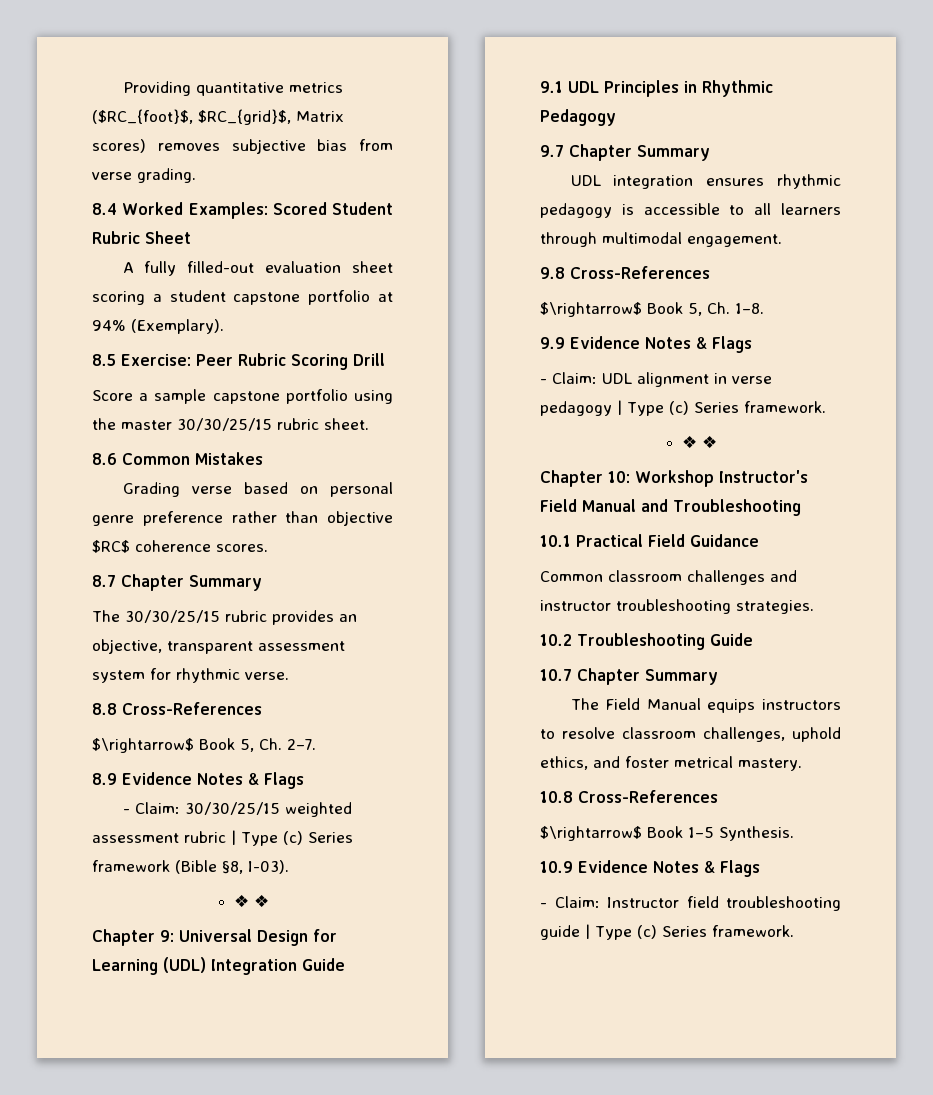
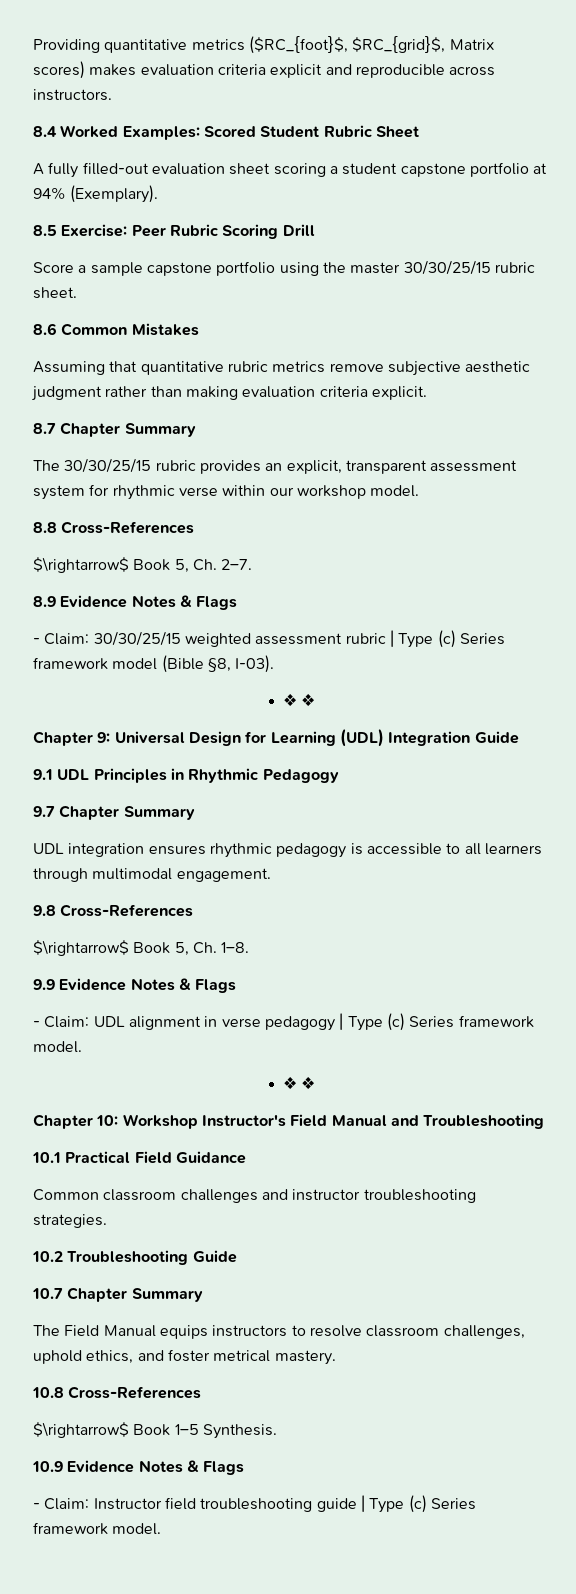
- Providing quantitative metrics ($RC_{foot}$, $RC_{grid}$, Matrix scores) removes subjective bias from verse grading.
+ Providing quantitative metrics ($RC_{foot}$, $RC_{grid}$, Matrix scores) makes evaluation criteria explicit and reproducible across instructors.
- Grading verse based on personal genre preference rather than objective $RC$ coherence scores.
+ Assuming that quantitative rubric metrics remove subjective aesthetic judgment rather than making evaluation criteria explicit.
- The 30/30/25/15 rubric provides an objective, transparent assessment system for rhythmic verse.
+ The 30/30/25/15 rubric provides an explicit, transparent assessment system for rhythmic verse within our workshop model.
- - Claim: 30/30/25/15 weighted assessment rubric | Type (c) Series framework (Bible §8, I-03).
+ - Claim: 30/30/25/15 weighted assessment rubric | Type (c) Series framework model (Bible §8, I-03).
- - Claim: UDL alignment in verse pedagogy | Type (c) Series framework.
+ - Claim: UDL alignment in verse pedagogy | Type (c) Series framework model.
- - Claim: Instructor field troubleshooting guide | Type (c) Series framework.
+ - Claim: Instructor field troubleshooting guide | Type (c) Series framework model.

